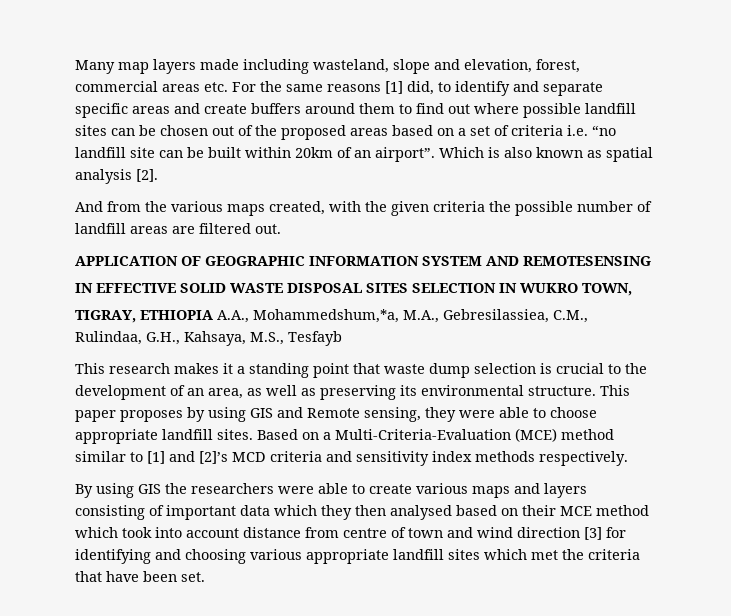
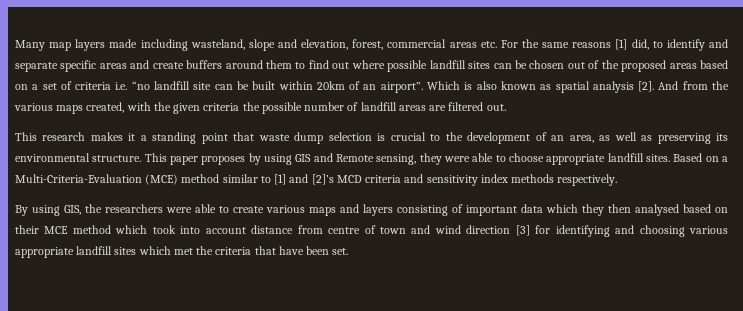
- Which is also known as spatial analysis [2].
- And from the various maps created, with the given criteria the possible number of landfill areas are filtered out.
+ Which is also known as spatial analysis [2]. And from the various maps created, with the given criteria the possible number of landfill areas are filtered out.
- APPLICATION OF GEOGRAPHIC INFORMATION SYSTEM AND REMOTESENSING
- IN EFFECTIVE SOLID WASTE DISPOSAL SITES SELECTION IN WUKRO TOWN,
- TIGRAY, ETHIOPIA A.A., Mohammedshum,*a, M.A., Gebresilassiea, C.M., Rulindaa, G.H., Kahsaya, M.S., Tesfayb
- By using GIS the researchers were able to create various maps and layers consisting of important data which they then analysed based on their MCE method which took into account distance from centre of town and wind direction [3] for identifying and choosing various appropriate landfill sites which met the criteria that have been set.
+ By using GIS, the researchers were able to create various maps and layers consisting of important data which they then analysed based on their MCE method which took into account distance from centre of town and wind direction [3] for identifying and choosing various appropriate landfill sites which met the criteria that have been set.

